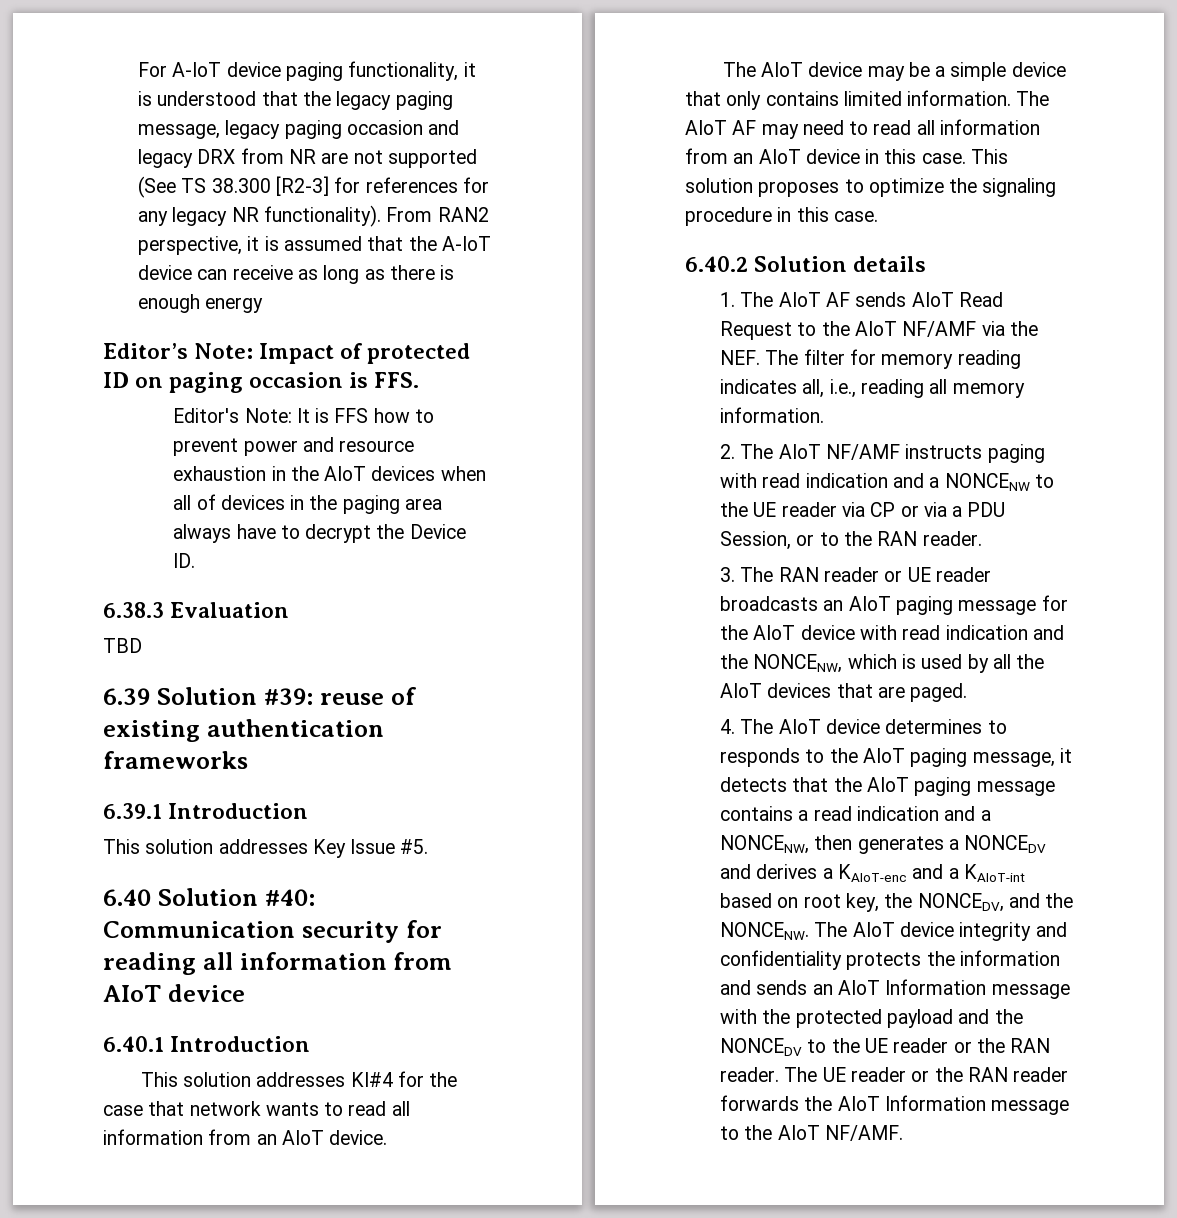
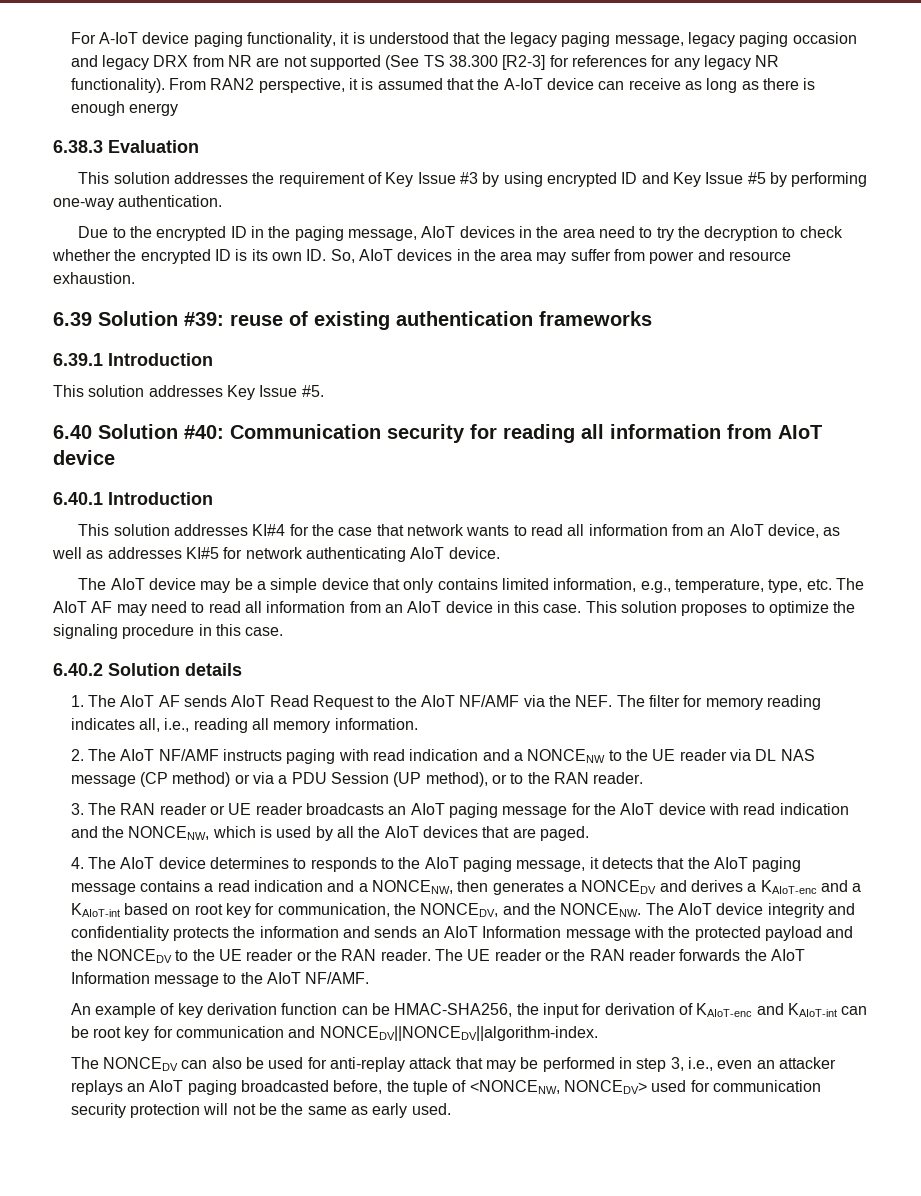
- Editor’s Note: Impact of protected ID on paging occasion is FFS.
- Editor's Note: It is FFS how to prevent power and resource exhaustion in the AIoT devices when all of devices in the paging area always have to decrypt the Device ID.
  6.38.3 Evaluation
- TBD
+ This solution addresses the requirement of Key Issue #3 by using encrypted ID and Key Issue #5 by performing one-way authentication.
+ Due to the encrypted ID in the paging message, AIoT devices in the area need to try the decryption to check whether the encrypted ID is its own ID. So, AIoT devices in the area may suffer from power and resource exhaustion.
- This solution addresses KI#4 for the case that network wants to read all information from an AIoT device.
+ This solution addresses KI#4 for the case that network wants to read all information from an AIoT device, as well as addresses KI#5 for network authenticating AIoT device.
- The AIoT device may be a simple device that only contains limited information. The AIoT AF may need to read all information from an AIoT device in this case.
+ The AIoT device may be a simple device that only contains limited information, e.g., temperature, type, etc. The AIoT AF may need to read all information from an AIoT device in this case.
- 2. The AIoT NF/AMF instructs paging with read indication and a NONCENW to the UE reader via CP or via a PDU Session, or to the RAN reader.
+ 2. The AIoT NF/AMF instructs paging with read indication and a NONCENW to the UE reader via DL NAS message (CP method) or via a PDU Session (UP method), or to the RAN reader.
- 4. The AIoT device determines to responds to the AIoT paging message, it detects that the AIoT paging message contains a read indication and a NONCENW, then generates a NONCEDV and derives a KAIoT-enc and a KAIoT-int based on root key, the NONCEDV, and the NONCENW.
+ 4. The AIoT device determines to responds to the AIoT paging message, it detects that the AIoT paging message contains a read indication and a NONCENW, then generates a NONCEDV and derives a KAIoT-enc and a KAIoT-int based on root key for communication, the NONCEDV, and the NONCENW.
+ An example of key derivation function can be HMAC-SHA256, the input for derivation of KAIoT-enc and KAIoT-int can be root key for communication and NONCEDV||NONCEDV||algorithm-index.
+ The NONCEDV can also be used for anti-replay attack that may be performed in step 3, i.e., even an attacker replays an AIoT paging broadcasted before, the tuple of <NONCENW, NONCEDV> used for communication security protection will not be the same as early used.

